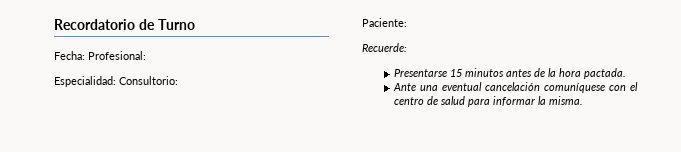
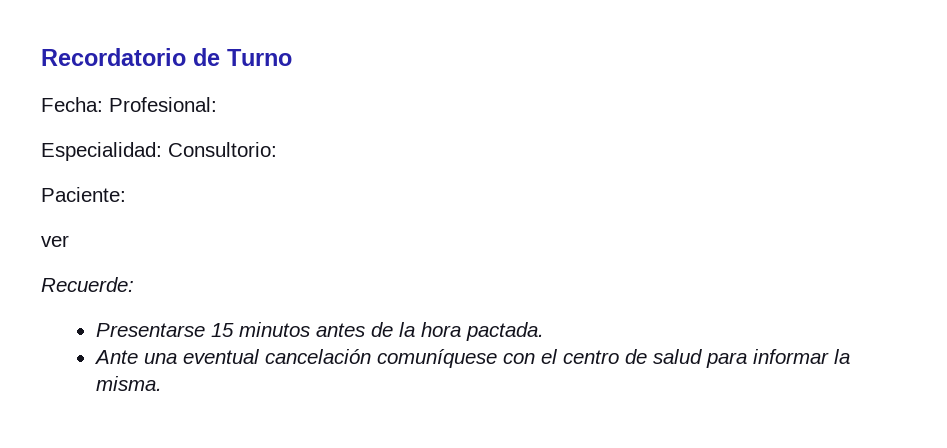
+ ver

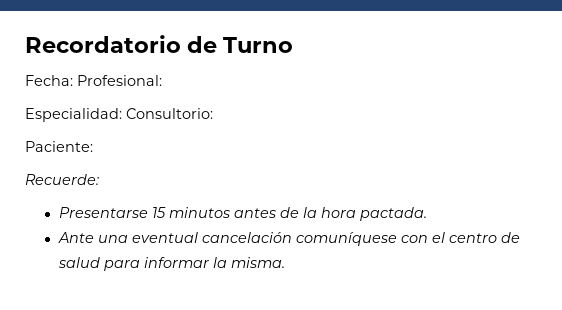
- ver

